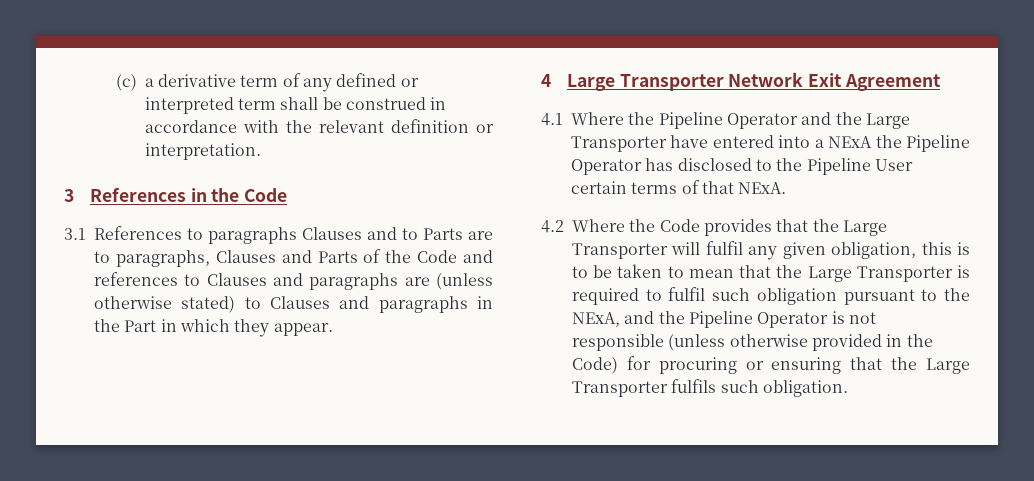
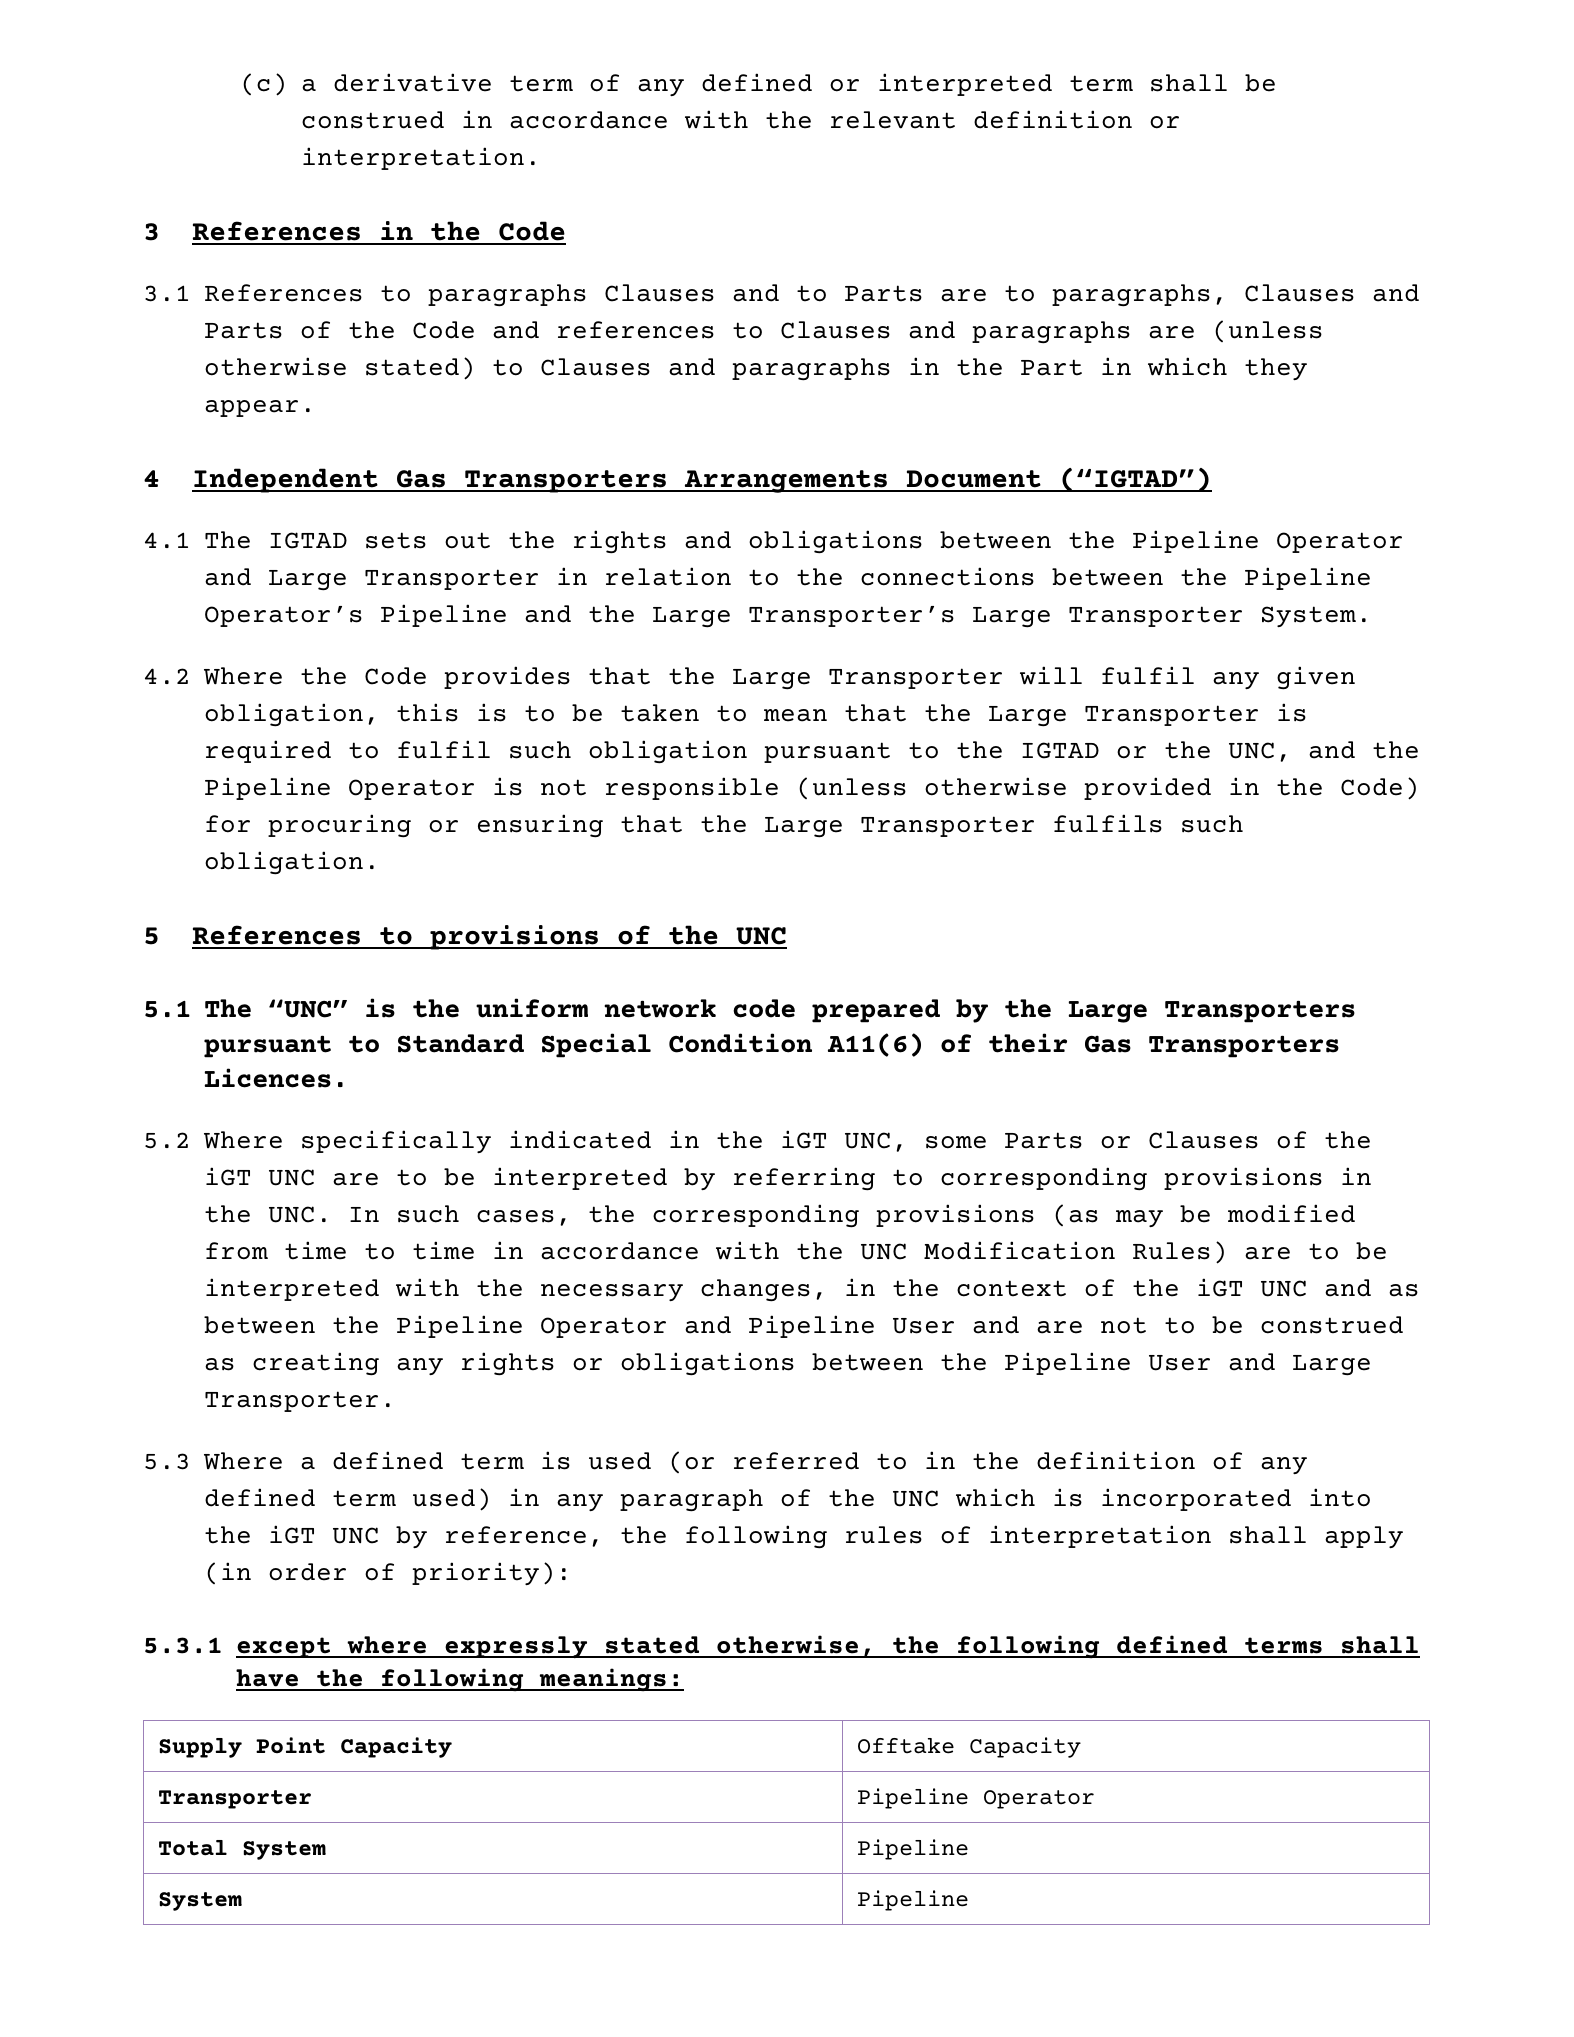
- 4 Large Transporter Network Exit Agreement
- 4.1 Where the Pipeline Operator and the Large Transporter have entered into a NExA the Pipeline Operator has disclosed to the Pipeline User certain terms of that NExA.
+ 4 Independent Gas Transporters Arrangements Document (“IGTAD”)
+ 4.1 The IGTAD sets out the rights and obligations between the Pipeline Operator and Large Transporter in relation to the connections between the Pipeline Operator’s Pipeline and the Large Transporter’s Large Transporter System.
- 4.2 Where the Code provides that the Large Transporter will fulfil any given obligation, this is to be taken to mean that the Large Transporter is required to fulfil such obligation pursuant to the NExA, and the Pipeline Operator is not responsible (unless otherwise provided in the Code) for procuring or ensuring that the Large Transporter fulfils such obligation.
+ 4.2 Where the Code provides that the Large Transporter will fulfil any given obligation, this is to be taken to mean that the Large Transporter is required to fulfil such obligation pursuant to the IGTAD or the UNC, and the Pipeline Operator is not responsible (unless otherwise provided in the Code) for procuring or ensuring that the Large Transporter fulfils such obligation.
+ 5 References to provisions of the UNC
+ 5.1 The “UNC” is the uniform network code prepared by the Large Transporters pursuant to Standard Special Condition A11(6) of their Gas Transporters Licences.
+ 5.2 Where specifically indicated in the iGT UNC, some Parts or Clauses of the iGT UNC are to be interpreted by referring to corresponding provisions in the UNC. In such cases, the corresponding provisions (as may be modified from time to time in accordance with the UNC Modification Rules) are to be interpreted with the necessary changes, in the context of the iGT UNC and as between the Pipeline Operator and Pipeline User and are not to be construed as creating any rights or obligations between the Pipeline User and Large Transporter.
+ 5.3 Where a defined term is used (or referred to in the definition of any defined term used) in any paragraph of the UNC which is incorporated into the iGT UNC by reference, the following rules of interpretation shall apply (in order of priority):
+ 5.3.1 except where expressly stated otherwise, the following defined terms shall have the following meanings:
+ Supply Point Capacity | Offtake Capacity
+ Transporter | Pipeline Operator
+ Total System | Pipeline
+ System | Pipeline

